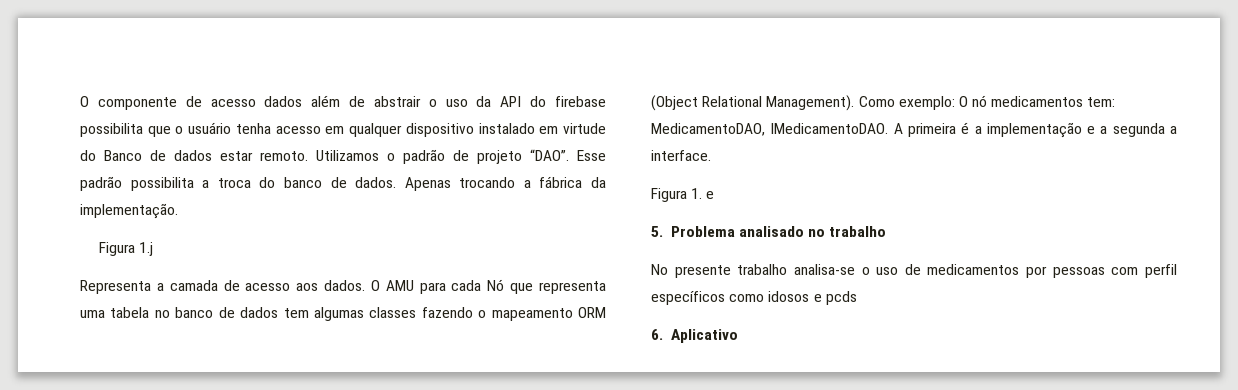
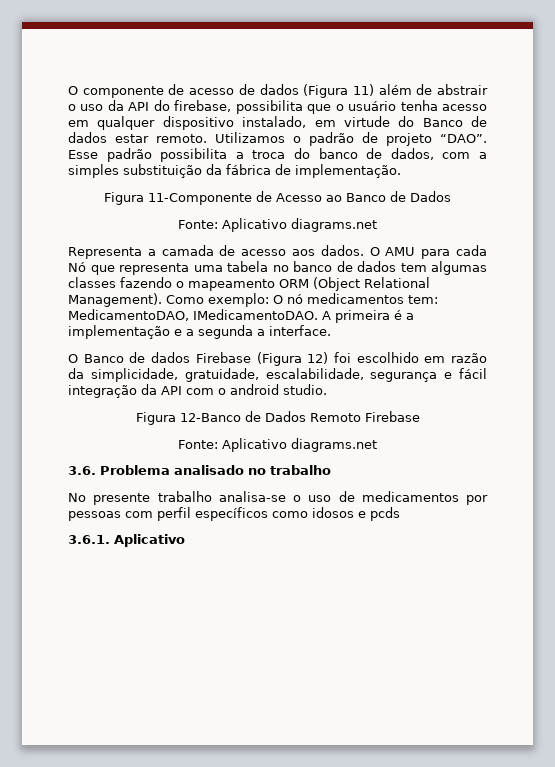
- O componente de acesso dados além de abstrair o uso da API do firebase possibilita que o usuário tenha acesso em qualquer dispositivo instalado em virtude do Banco de dados estar remoto.
+ O componente de acesso de dados (Figura 11) além de abstrair o uso da API do firebase, possibilita que o usuário tenha acesso em qualquer dispositivo instalado, em virtude do Banco de dados estar remoto.
- Esse padrão possibilita a troca do banco de dados. Apenas trocando a fábrica da implementação.
- Figura 1.j
+ Esse padrão possibilita a troca do banco de dados, com a simples substituição da fábrica de implementação.
+ Figura 11-Componente de Acesso ao Banco de Dados
+ Fonte: Aplicativo diagrams.net
- Figura 1. e
- 5. Problema analisado no trabalho
+ O Banco de dados Firebase (Figura 12) foi escolhido em razão da simplicidade, gratuidade, escalabilidade, segurança e fácil integração da API com o android studio.
+ Figura 12-Banco de Dados Remoto Firebase
+ Fonte: Aplicativo diagrams.net
+ 3.6. Problema analisado no trabalho
- 6. Aplicativo
+ 3.6.1. Aplicativo

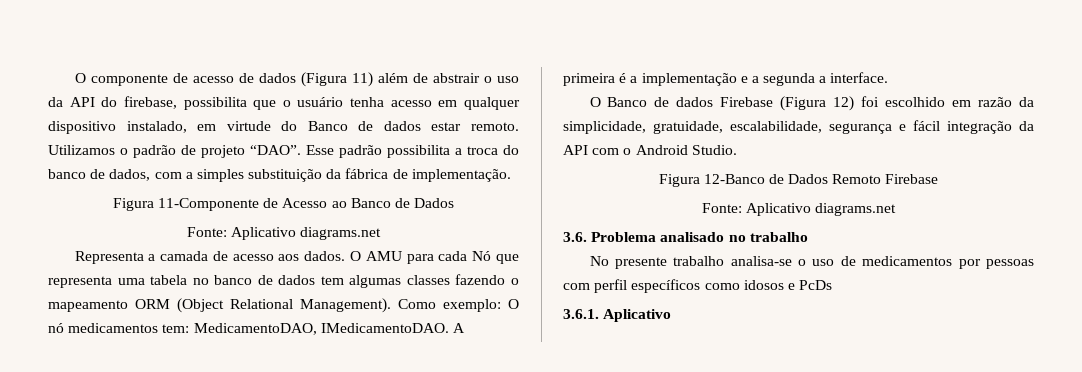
- O Banco de dados Firebase (Figura 12) foi escolhido em razão da simplicidade, gratuidade, escalabilidade, segurança e fácil integração da API com o android studio.
+ O Banco de dados Firebase (Figura 12) foi escolhido em razão da simplicidade, gratuidade, escalabilidade, segurança e fácil integração da API com o Android Studio.
- No presente trabalho analisa-se o uso de medicamentos por pessoas com perfil específicos como idosos e pcds
+ No presente trabalho analisa-se o uso de medicamentos por pessoas com perfil específicos como idosos e PcDs

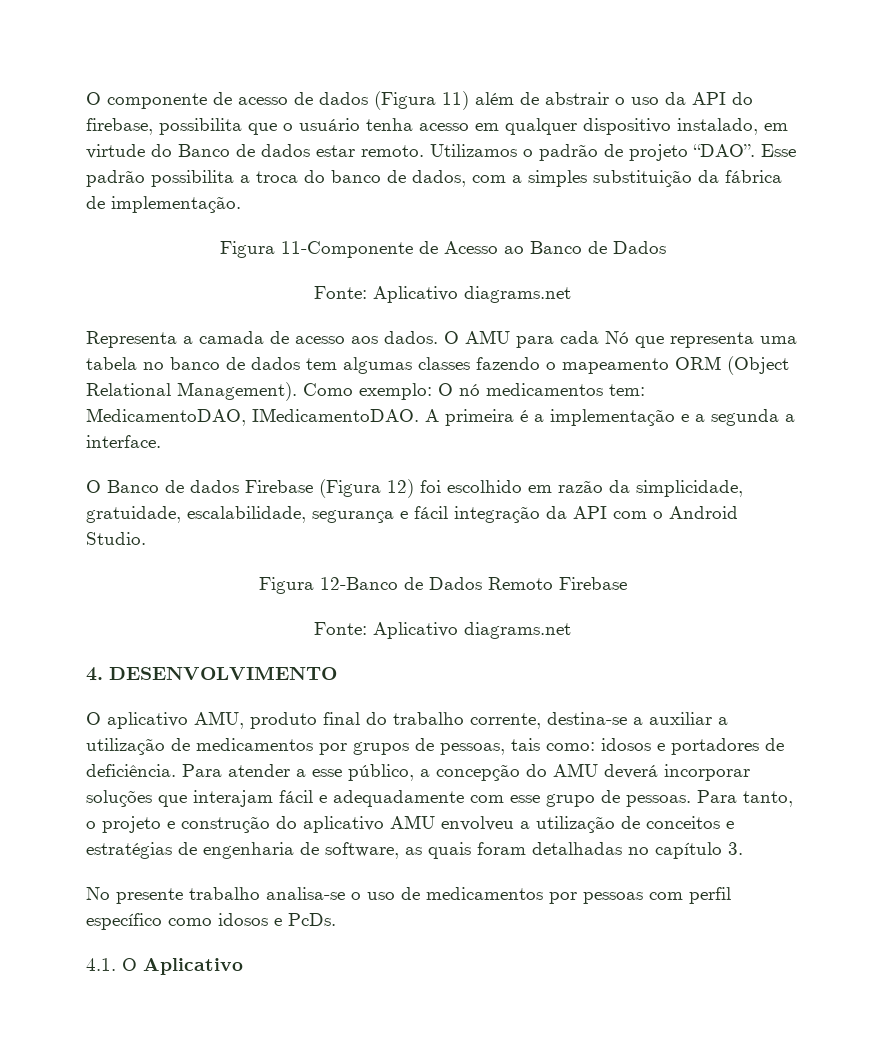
- 3.6. Problema analisado no trabalho
+ 4. DESENVOLVIMENTO
+ O aplicativo AMU, produto final do trabalho corrente, destina-se a auxiliar a utilização de medicamentos por grupos de pessoas, tais como: idosos e portadores de deficiência. Para atender a esse público, a concepção do AMU deverá incorporar soluções que interajam fácil e adequadamente com esse grupo de pessoas. Para tanto, o projeto e construção do aplicativo AMU envolveu a utilização de conceitos e estratégias de engenharia de software, as quais foram detalhadas no capítulo 3.
- No presente trabalho analisa-se o uso de medicamentos por pessoas com perfil específicos como idosos e PcDs
- 3.6.1. Aplicativo
+ No presente trabalho analisa-se o uso de medicamentos por pessoas com perfil específico como idosos e PcDs.
+ 4.1. O Aplicativo

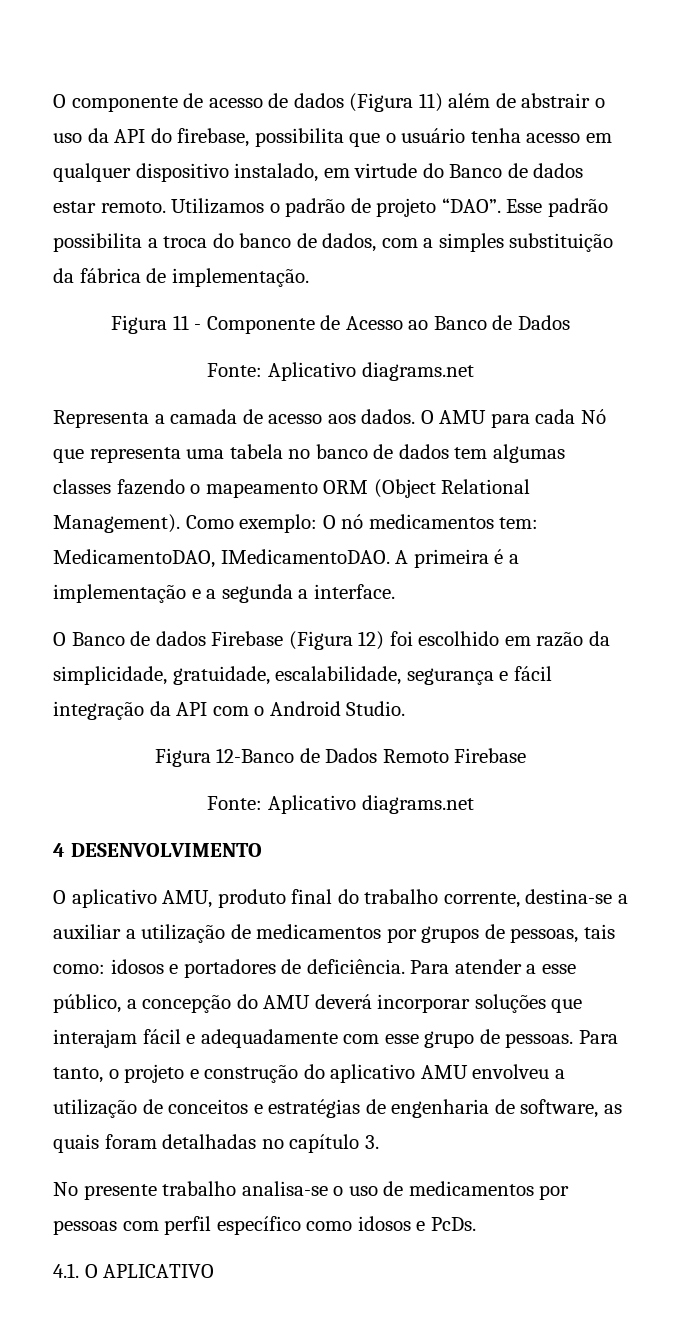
- Figura 11-Componente de Acesso ao Banco de Dados
+ Figura 11 - Componente de Acesso ao Banco de Dados
- 4. DESENVOLVIMENTO
+ 4 DESENVOLVIMENTO
- 4.1. O Aplicativo
+ 4.1. O APLICATIVO

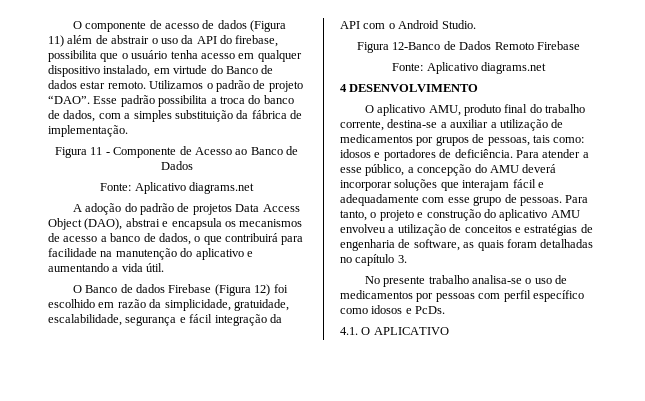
- Representa a camada de acesso aos dados. O AMU para cada Nó que representa uma tabela no banco de dados tem algumas classes fazendo o mapeamento ORM (Object Relational Management). Como exemplo: O nó medicamentos tem: MedicamentoDAO, IMedicamentoDAO. A primeira é a implementação e a segunda a interface.
+ A adoção do padrão de projetos Data Access Object (DAO), abstrai e encapsula os mecanismos de acesso a banco de dados, o que contribuirá para facilidade na manutenção do aplicativo e aumentando a vida útil.

